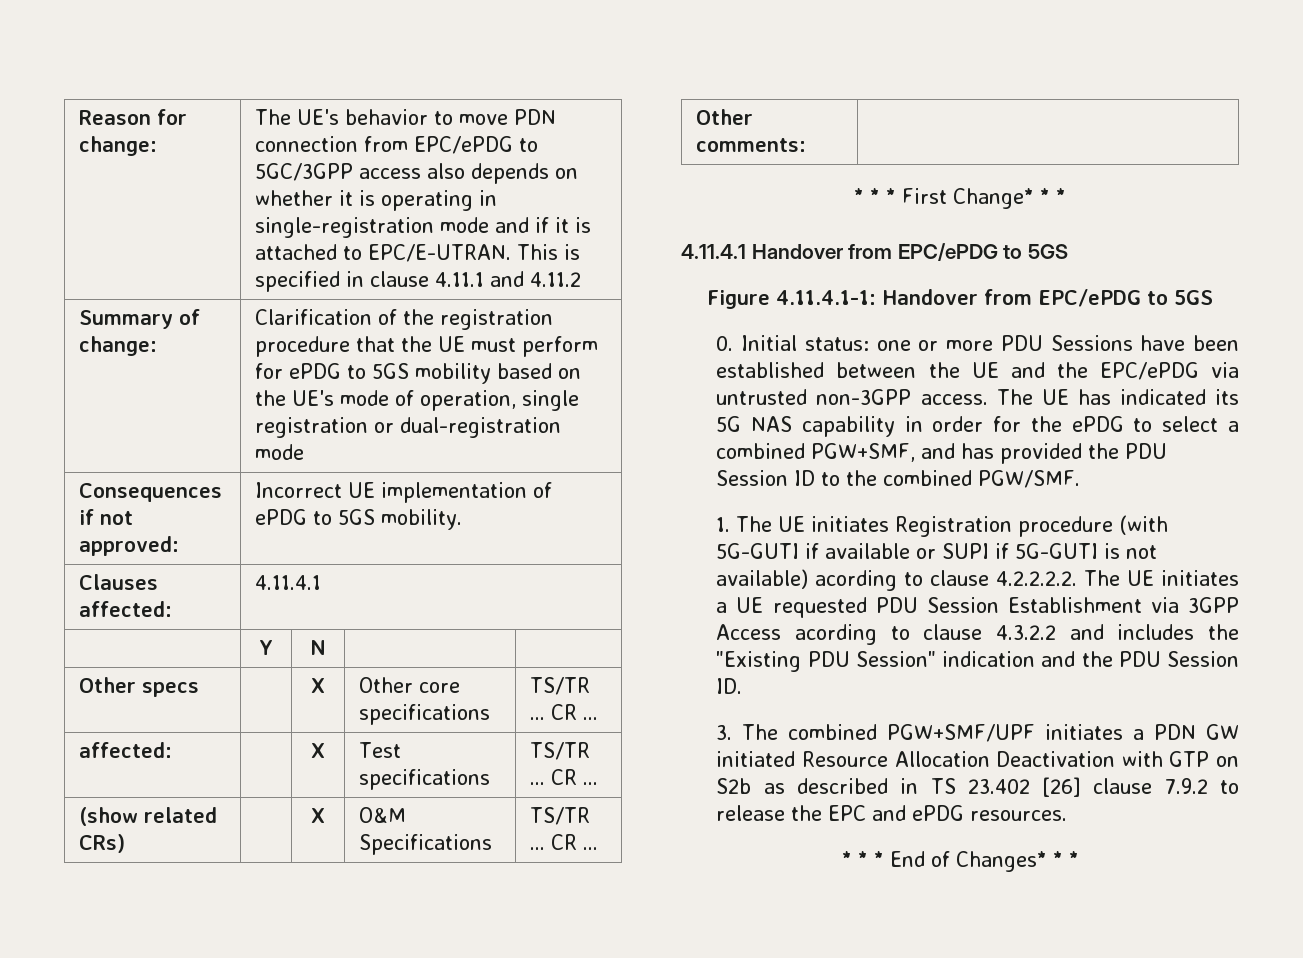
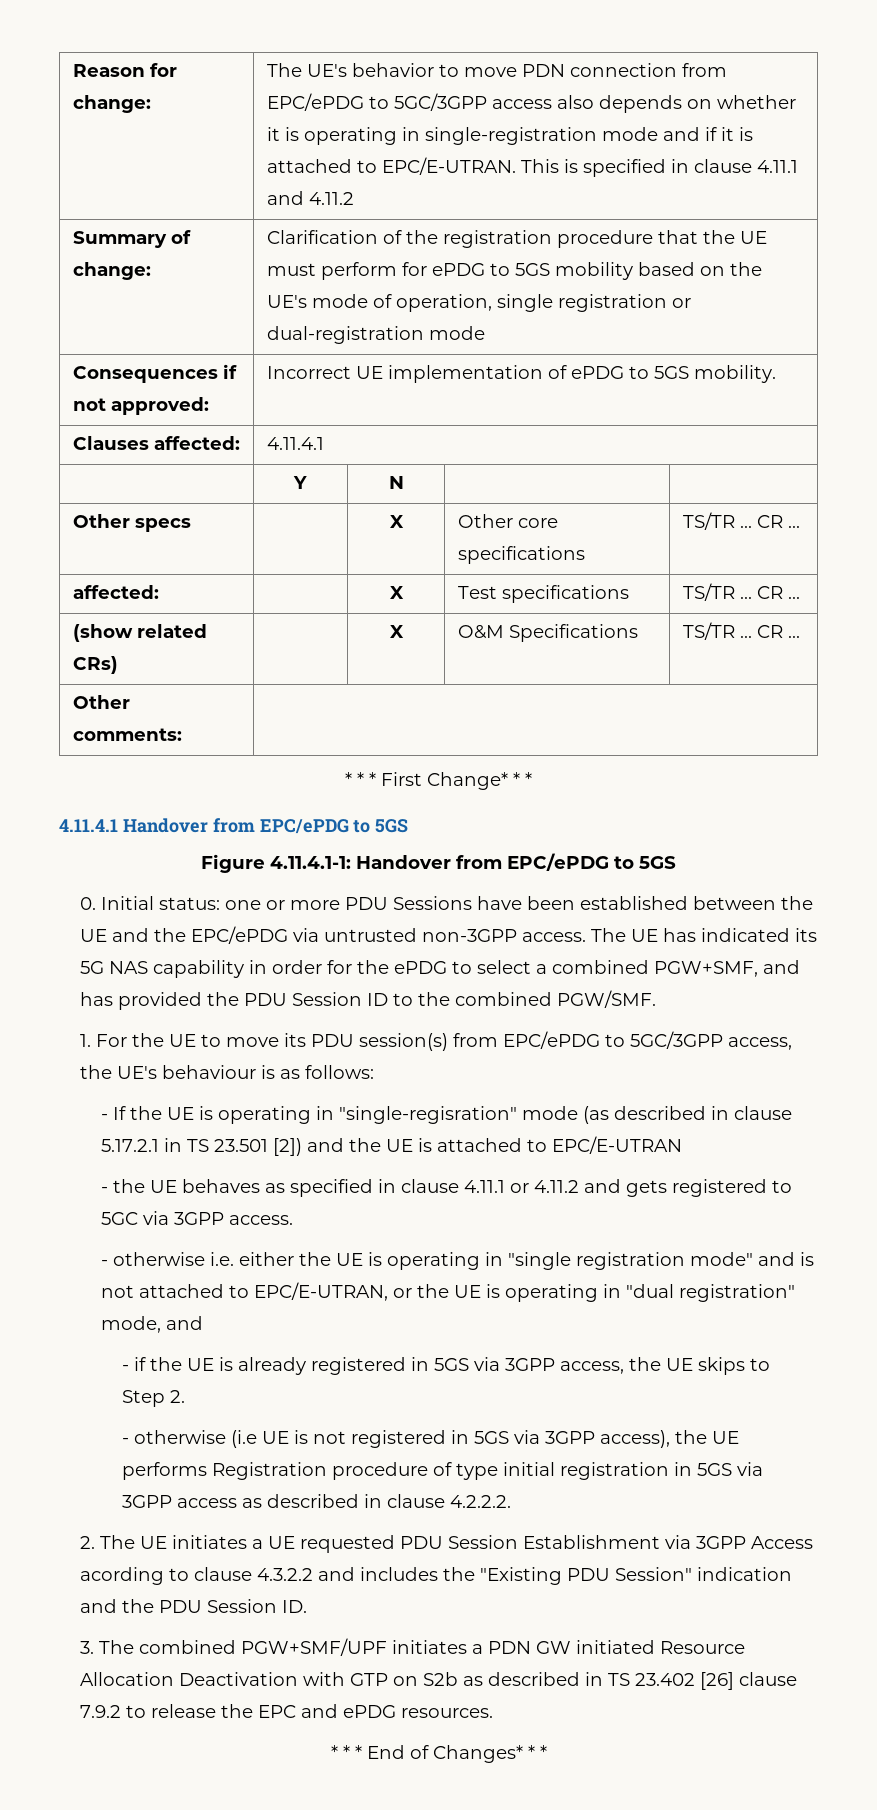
- 1. The UE initiates Registration procedure (with 5G-GUTI if available or SUPI if 5G-GUTI is not available) acording to clause 4.2.2.2.2. The UE initiates a UE requested PDU Session Establishment via 3GPP Access acording to clause 4.3.2.2 and includes the "Existing PDU Session" indication and the PDU Session ID.
+ 1. For the UE to move its PDU session(s) from EPC/ePDG to 5GC/3GPP access, the UE's behaviour is as follows:
+ - If the UE is operating in "single-regisration" mode (as described in clause 5.17.2.1 in TS 23.501 [2]) and the UE is attached to EPC/E-UTRAN
+ - the UE behaves as specified in clause 4.11.1 or 4.11.2 and gets registered to 5GC via 3GPP access.
+ - otherwise i.e. either the UE is operating in "single registration mode" and is not attached to EPC/E-UTRAN, or the UE is operating in "dual registration" mode, and
+ - if the UE is already registered in 5GS via 3GPP access, the UE skips to Step 2.
+ - otherwise (i.e UE is not registered in 5GS via 3GPP access), the UE performs Registration procedure of type initial registration in 5GS via 3GPP access as described in clause 4.2.2.2.
+ 2. The UE initiates a UE requested PDU Session Establishment via 3GPP Access acording to clause 4.3.2.2 and includes the "Existing PDU Session" indication and the PDU Session ID.

